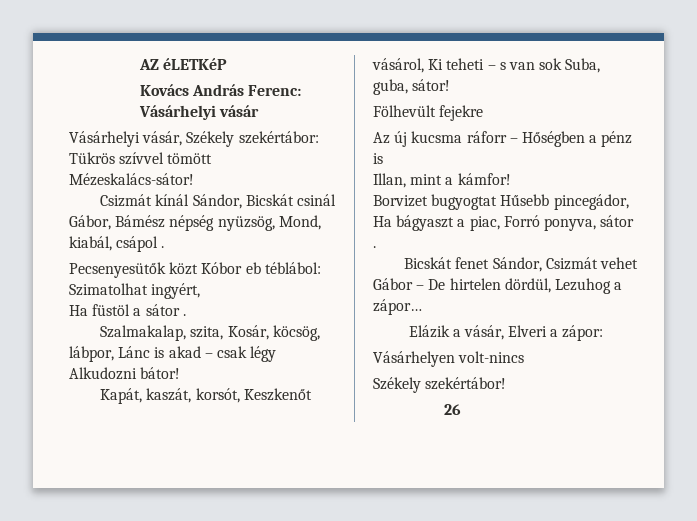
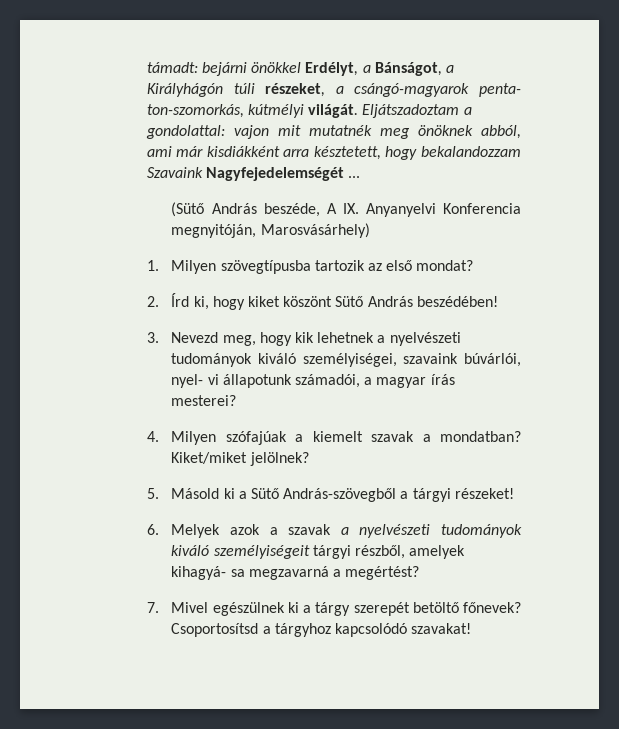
- AZ éLETKéP
- Kovács András Ferenc: Vásárhelyi vásár
- Vásárhelyi vásár, Székely szekértábor: Tükrös szívvel tömött Mézeskalács-sátor!
- Csizmát kínál Sándor, Bicskát csinál Gábor, Bámész népség nyüzsög, Mond, kiabál, csápol .
- Pecsenyesütők közt Kóbor eb téblábol: Szimatolhat ingyért,
- Ha füstöl a sátor .
- Szalmakalap, szita, Kosár, köcsög, lábpor, Lánc is akad – csak légy Alkudozni bátor!
- Kapát, kaszát, korsót, Keszkenőt vásárol, Ki teheti – s van sok Suba, guba, sátor!
- Fölhevült fejekre
- Az új kucsma ráforr – Hőségben a pénz is
- Illan, mint a kámfor!
- Borvizet bugyogtat Hűsebb pincegádor, Ha bágyaszt a piac, Forró ponyva, sátor .
- Bicskát fenet Sándor, Csizmát vehet Gábor – De hirtelen dördül, Lezuhog a zápor…
- Elázik a vásár, Elveri a zápor:
- Vásárhelyen volt-nincs
- Székely szekértábor!
- 26
+ támadt: bejárni önökkel Erdélyt, a Bánságot, a Királyhágón túli részeket, a csángó-magyarok penta- ton-szomorkás, kútmélyi világát. Eljátszadoztam a gondolattal: vajon mit mutatnék meg önöknek abból, ami már kisdiákként arra késztetett, hogy bekalandozzam Szavaink Nagyfejedelemségét ...
+ (Sütő András beszéde, A IX. Anyanyelvi Konferencia megnyitóján, Marosvásárhely)
+ 1. Milyen szövegtípusba tartozik az első mondat?
+ 2. Írd ki, hogy kiket köszönt Sütő András beszédében!
+ 3. Nevezd meg, hogy kik lehetnek a nyelvészeti tudományok kiváló személyiségei, szavaink búvárlói, nyel- vi állapotunk számadói, a magyar írás mesterei?
+ 4. Milyen szófajúak a kiemelt szavak a mondatban? Kiket/miket jelölnek?
+ 5. Másold ki a Sütő András-szövegből a tárgyi részeket!
+ 6. Melyek azok a szavak a nyelvészeti tudományok kiváló személyiségeit tárgyi részből, amelyek kihagyá- sa megzavarná a megértést?
+ 7. Mivel egészülnek ki a tárgy szerepét betöltő főnevek? Csoportosítsd a tárgyhoz kapcsolódó szavakat!

